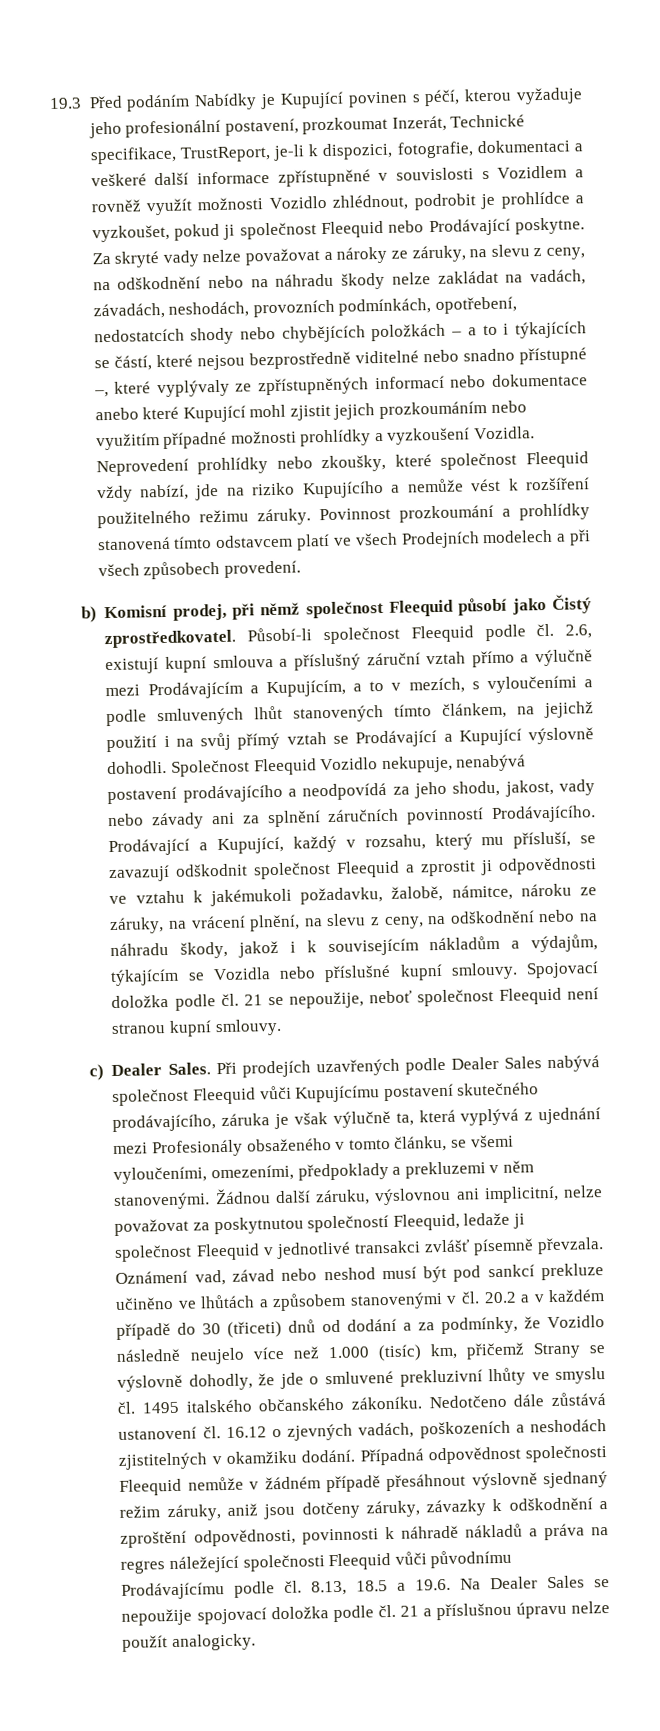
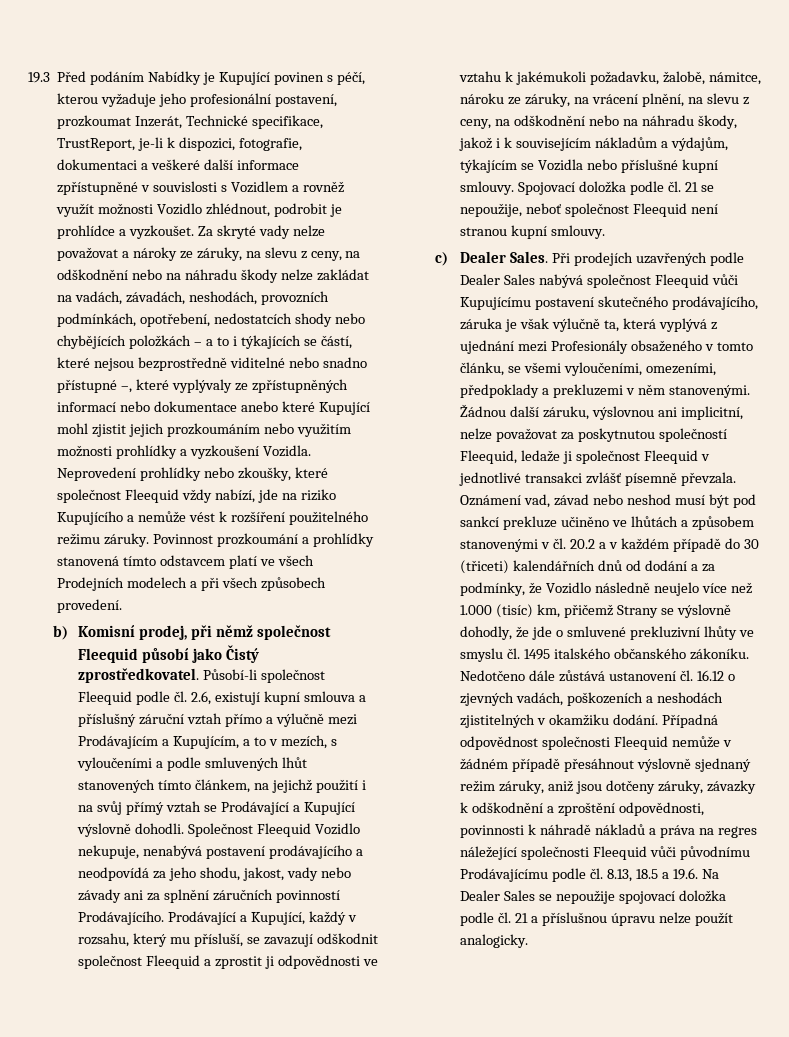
- 19.3 Před podáním Nabídky je Kupující povinen s péčí, kterou vyžaduje jeho profesionální postavení, prozkoumat Inzerát, Technické specifikace, TrustReport, je-li k dispozici, fotografie, dokumentaci a veškeré další informace zpřístupněné v souvislosti s Vozidlem a rovněž využít možnosti Vozidlo zhlédnout, podrobit je prohlídce a vyzkoušet, pokud ji společnost Fleequid nebo Prodávající poskytne.
+ 19.3 Před podáním Nabídky je Kupující povinen s péčí, kterou vyžaduje jeho profesionální postavení, prozkoumat Inzerát, Technické specifikace, TrustReport, je-li k dispozici, fotografie, dokumentaci a veškeré další informace zpřístupněné v souvislosti s Vozidlem a rovněž využít možnosti Vozidlo zhlédnout, podrobit je prohlídce a vyzkoušet.
- Za skryté vady nelze považovat a nároky ze záruky, na slevu z ceny, na odškodnění nebo na náhradu škody nelze zakládat na vadách, závadách, neshodách, provozních podmínkách, opotřebení, nedostatcích shody nebo chybějících položkách – a to i týkajících se částí, které nejsou bezprostředně viditelné nebo snadno přístupné –, které vyplývaly ze zpřístupněných informací nebo dokumentace anebo které Kupující mohl zjistit jejich prozkoumáním nebo využitím případné možnosti prohlídky a vyzkoušení Vozidla.
+ Za skryté vady nelze považovat a nároky ze záruky, na slevu z ceny, na odškodnění nebo na náhradu škody nelze zakládat na vadách, závadách, neshodách, provozních podmínkách, opotřebení, nedostatcích shody nebo chybějících položkách – a to i týkajících se částí, které nejsou bezprostředně viditelné nebo snadno přístupné –, které vyplývaly ze zpřístupněných informací nebo dokumentace anebo které Kupující mohl zjistit jejich prozkoumáním nebo využitím možnosti prohlídky a vyzkoušení Vozidla.
- Oznámení vad, závad nebo neshod musí být pod sankcí prekluze učiněno ve lhůtách a způsobem stanovenými v čl. 20.2 a v každém případě do 30 (třiceti) dnů od dodání a za podmínky, že Vozidlo následně neujelo více než 1.000 (tisíc) km, přičemž Strany se výslovně dohodly, že jde o smluvené prekluzivní lhůty ve smyslu čl. 1495 italského občanského zákoníku.
+ Oznámení vad, závad nebo neshod musí být pod sankcí prekluze učiněno ve lhůtách a způsobem stanovenými v čl. 20.2 a v každém případě do 30 (třiceti) kalendářních dnů od dodání a za podmínky, že Vozidlo následně neujelo více než 1.000 (tisíc) km, přičemž Strany se výslovně dohodly, že jde o smluvené prekluzivní lhůty ve smyslu čl. 1495 italského občanského zákoníku.

